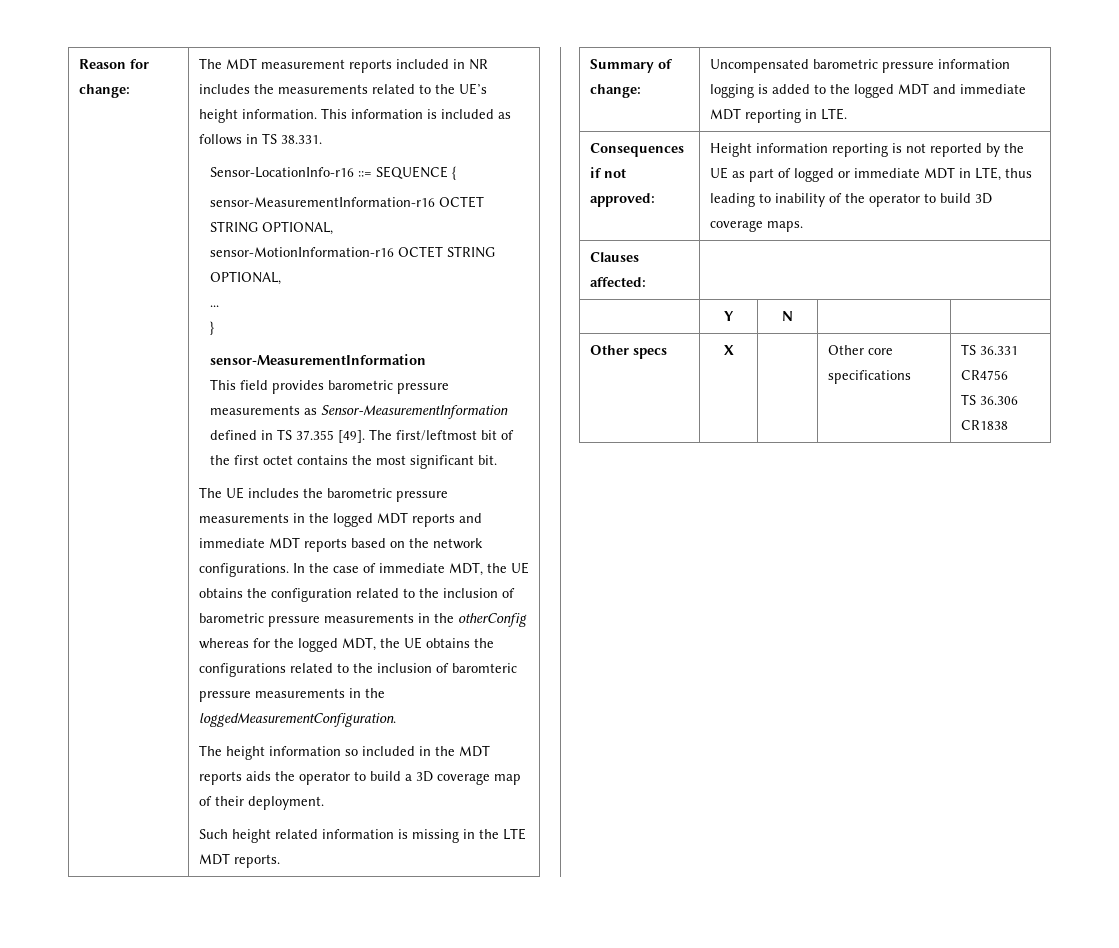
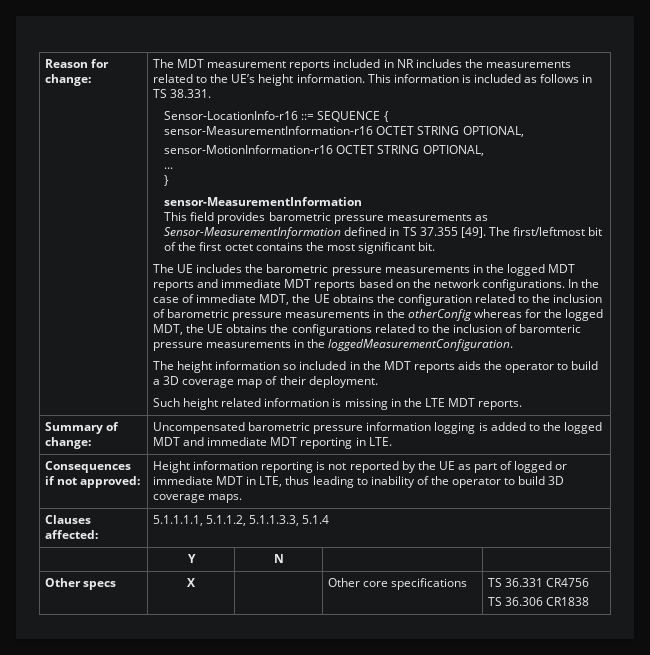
- Clauses affected: |
+ Clauses affected: | 5.1.1.1.1, 5.1.1.2, 5.1.1.3.3, 5.1.4

